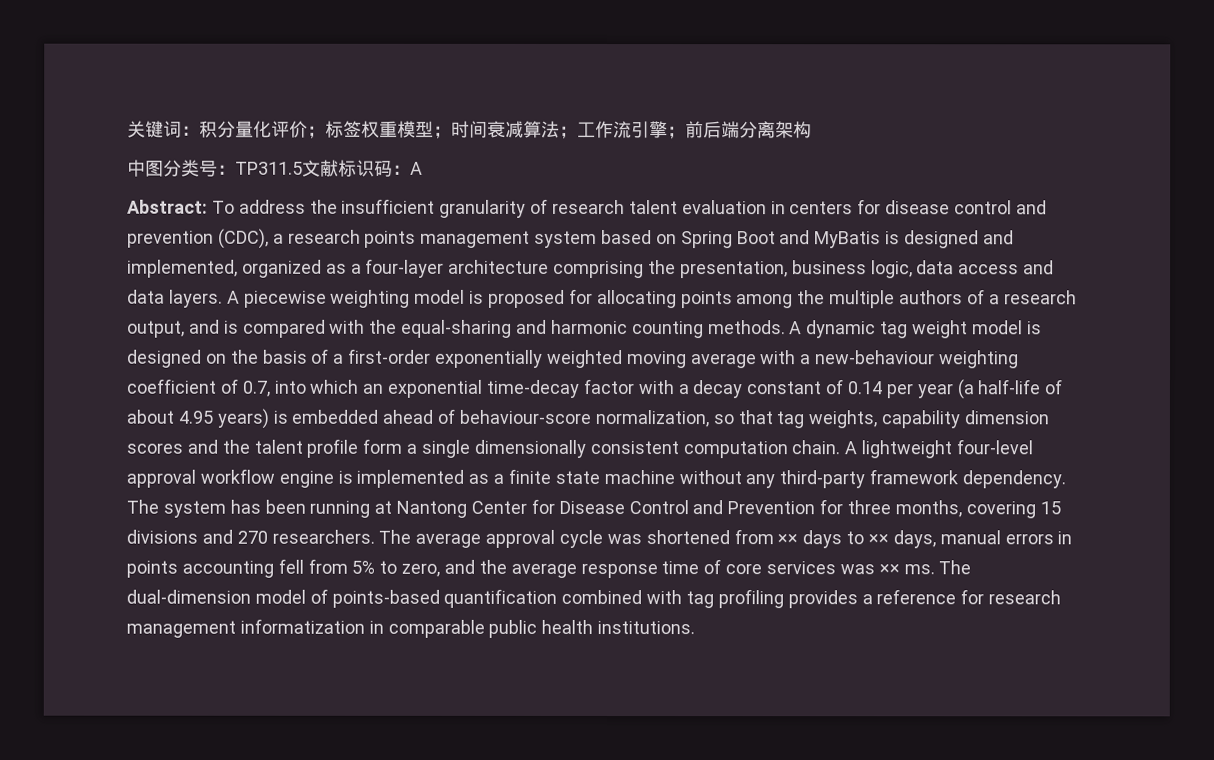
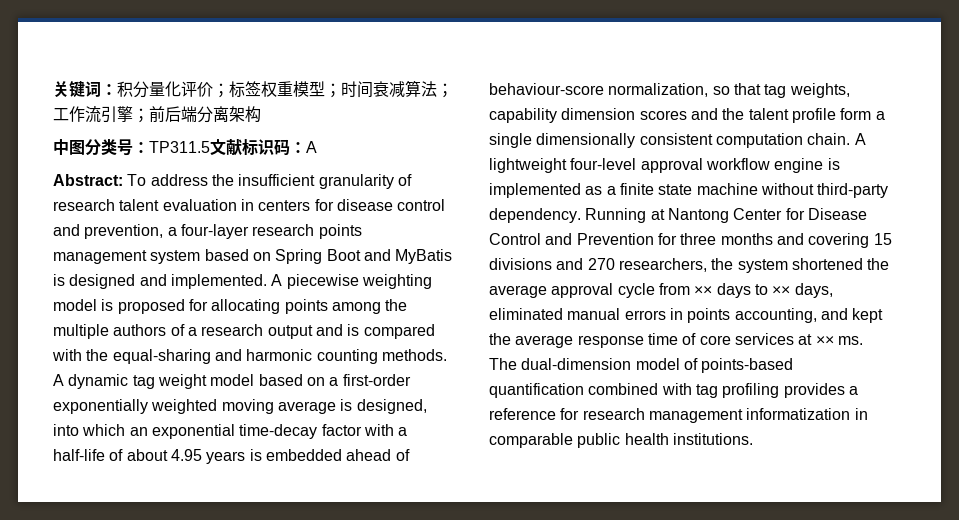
- Abstract: To address the insufficient granularity of research talent evaluation in centers for disease control and prevention (CDC), a research points management system based on Spring Boot and MyBatis is designed and implemented, organized as a four-layer architecture comprising the presentation, business logic, data access and data layers.
+ Abstract: To address the insufficient granularity of research talent evaluation in centers for disease control and prevention, a four-layer research points management system based on Spring Boot and MyBatis is designed and implemented.
- A piecewise weighting model is proposed for allocating points among the multiple authors of a research output, and is compared with the equal-sharing and harmonic counting methods.
+ A piecewise weighting model is proposed for allocating points among the multiple authors of a research output and is compared with the equal-sharing and harmonic counting methods.
- A dynamic tag weight model is designed on the basis of a first-order exponentially weighted moving average with a new-behaviour weighting coefficient of 0.7, into which an exponential time-decay factor with a decay constant of 0.14 per year (a half-life of about 4.95 years) is embedded ahead of behaviour-score normalization, so that tag weights, capability dimension scores and the talent profile form a single dimensionally consistent computation chain.
+ A dynamic tag weight model based on a first-order exponentially weighted moving average is designed, into which an exponential time-decay factor with a half-life of about 4.95 years is embedded ahead of behaviour-score normalization, so that tag weights, capability dimension scores and the talent profile form a single dimensionally consistent computation chain.
- A lightweight four-level approval workflow engine is implemented as a finite state machine without any third-party framework dependency. The system has been running at Nantong Center for Disease Control and Prevention for three months, covering 15 divisions and 270 researchers. The average approval cycle was shortened from ×× days to ×× days, manual errors in points accounting fell from 5% to zero, and the average response time of core services was ×× ms.
+ A lightweight four-level approval workflow engine is implemented as a finite state machine without third-party dependency. Running at Nantong Center for Disease Control and Prevention for three months and covering 15 divisions and 270 researchers, the system shortened the average approval cycle from ×× days to ×× days, eliminated manual errors in points accounting, and kept the average response time of core services at ×× ms.

